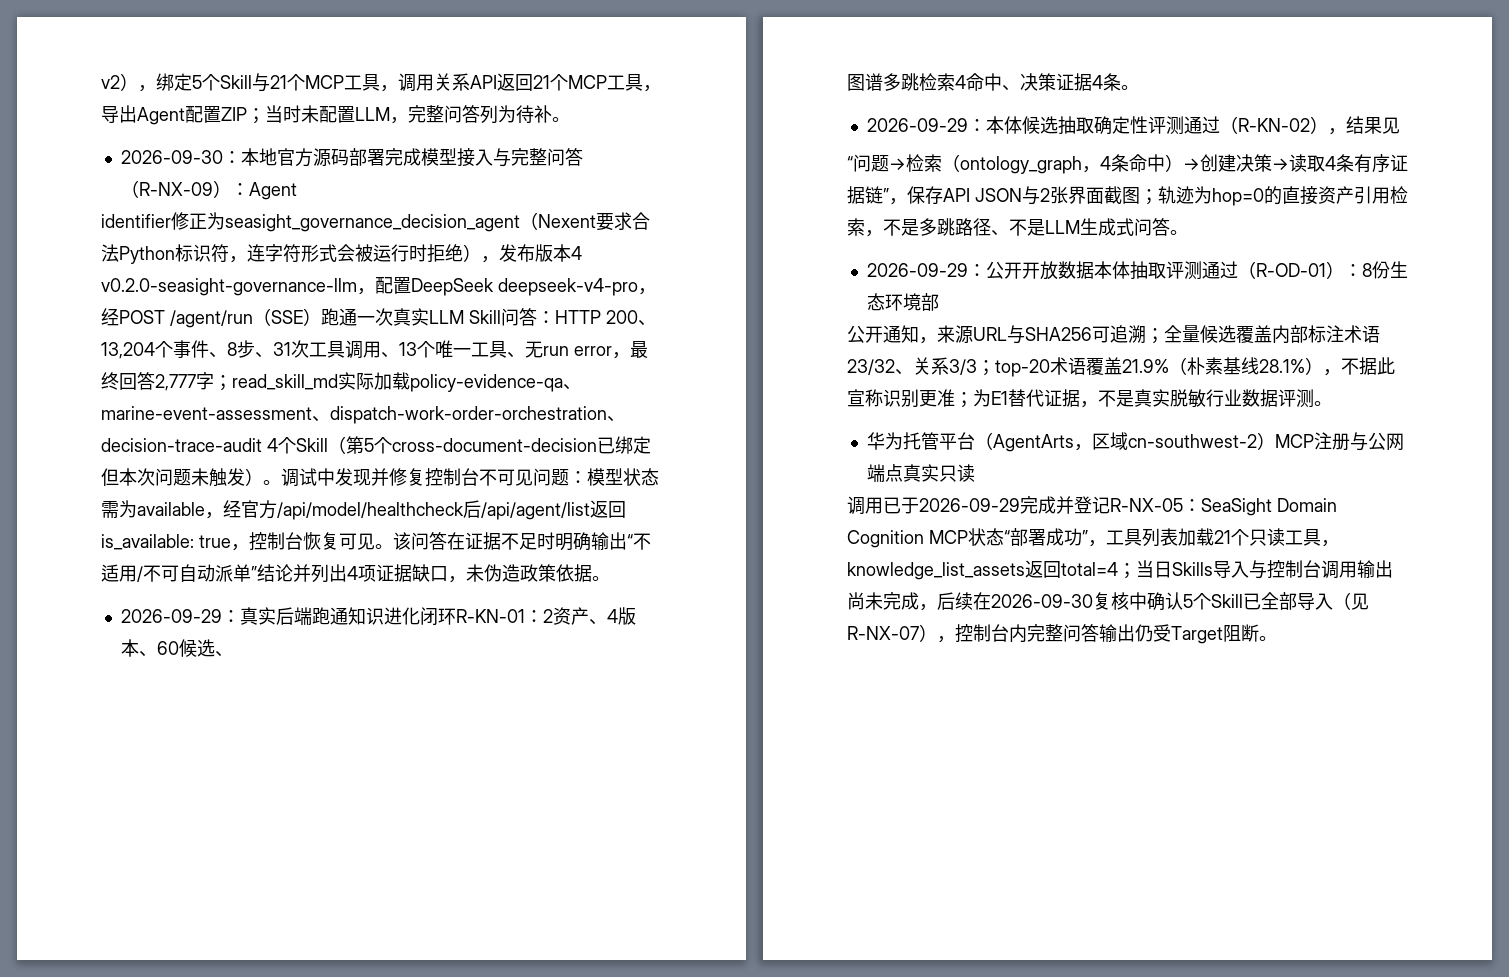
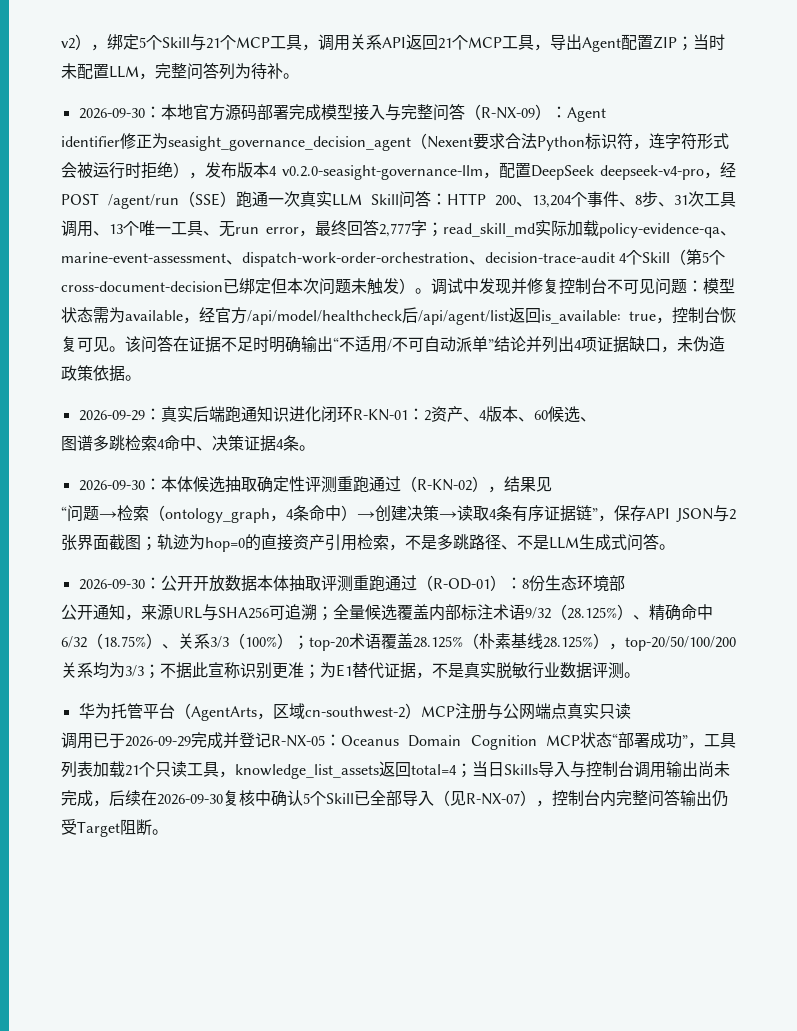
- 2026-09-29：本体候选抽取确定性评测通过（R-KN-02），结果见
+ 2026-09-30：本体候选抽取确定性评测重跑通过（R-KN-02），结果见
- 2026-09-29：公开开放数据本体抽取评测通过（R-OD-01）：8份生态环境部
+ 2026-09-30：公开开放数据本体抽取评测重跑通过（R-OD-01）：8份生态环境部
- 公开通知，来源URL与SHA256可追溯；全量候选覆盖内部标注术语23/32、关系3/3；top-20术语覆盖21.9%（朴素基线28.1%），不据此宣称识别更准；为E1替代证据，不是真实脱敏行业数据评测。
+ 公开通知，来源URL与SHA256可追溯；全量候选覆盖内部标注术语9/32（28.125%）、精确命中6/32（18.75%）、关系3/3（100%）；top-20术语覆盖28.125%（朴素基线28.125%），top-20/50/100/200关系均为3/3；不据此宣称识别更准；为E1替代证据，不是真实脱敏行业数据评测。
- 调用已于2026-09-29完成并登记R-NX-05：SeaSight Domain Cognition MCP状态“部署成功”，工具列表加载21个只读工具，knowledge_list_assets返回total=4；当日Skills导入与控制台调用输出尚未完成，后续在2026-09-30复核中确认5个Skill已全部导入（见R-NX-07），控制台内完整问答输出仍受Target阻断。
+ 调用已于2026-09-29完成并登记R-NX-05：Oceanus Domain Cognition MCP状态“部署成功”，工具列表加载21个只读工具，knowledge_list_assets返回total=4；当日Skills导入与控制台调用输出尚未完成，后续在2026-09-30复核中确认5个Skill已全部导入（见R-NX-07），控制台内完整问答输出仍受Target阻断。

